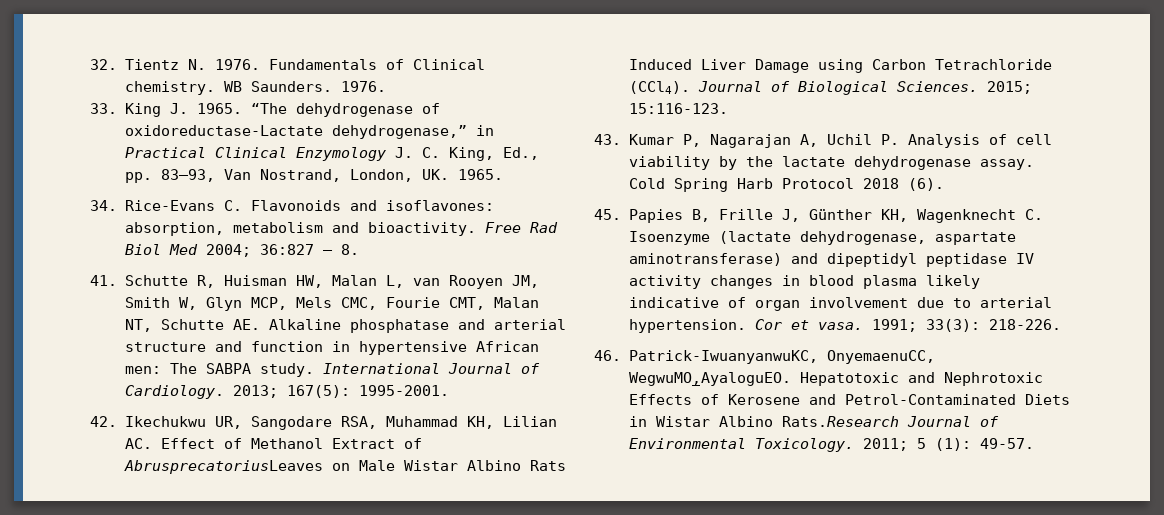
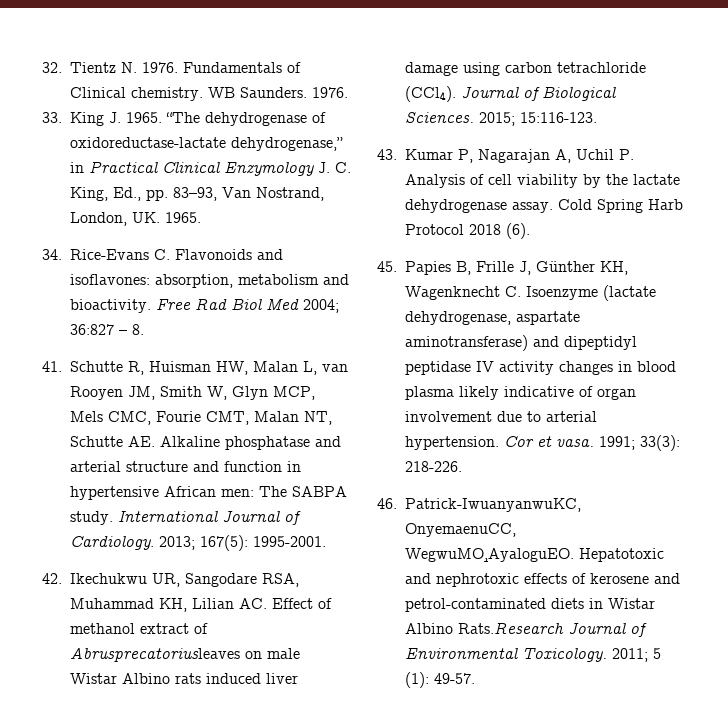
- “The dehydrogenase of oxidoreductase-Lactate dehydrogenase,” in Practical Clinical Enzymology J. C. King, Ed., pp. 83–93, Van Nostrand, London, UK. 1965.
+ “The dehydrogenase of oxidoreductase-lactate dehydrogenase,” in Practical Clinical Enzymology J. C. King, Ed., pp. 83–93, Van Nostrand, London, UK. 1965.
- 42. Ikechukwu UR, Sangodare RSA, Muhammad KH, Lilian AC. Effect of Methanol Extract of AbrusprecatoriusLeaves on Male Wistar Albino Rats Induced Liver Damage using Carbon Tetrachloride (CCl4).
+ 42. Ikechukwu UR, Sangodare RSA, Muhammad KH, Lilian AC. Effect of methanol extract of Abrusprecatoriusleaves on male Wistar Albino rats induced liver damage using carbon tetrachloride (CCl4).
- Hepatotoxic and Nephrotoxic Effects of Kerosene and Petrol-Contaminated Diets in Wistar Albino Rats.Research Journal of Environmental Toxicology.
+ Hepatotoxic and nephrotoxic effects of kerosene and petrol-contaminated diets in Wistar Albino Rats.Research Journal of Environmental Toxicology.

